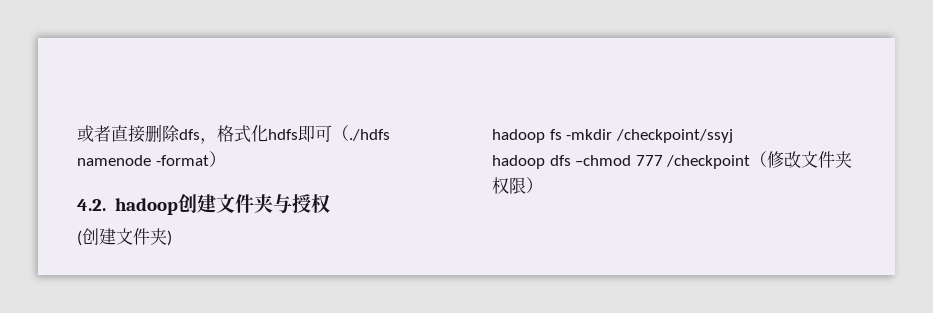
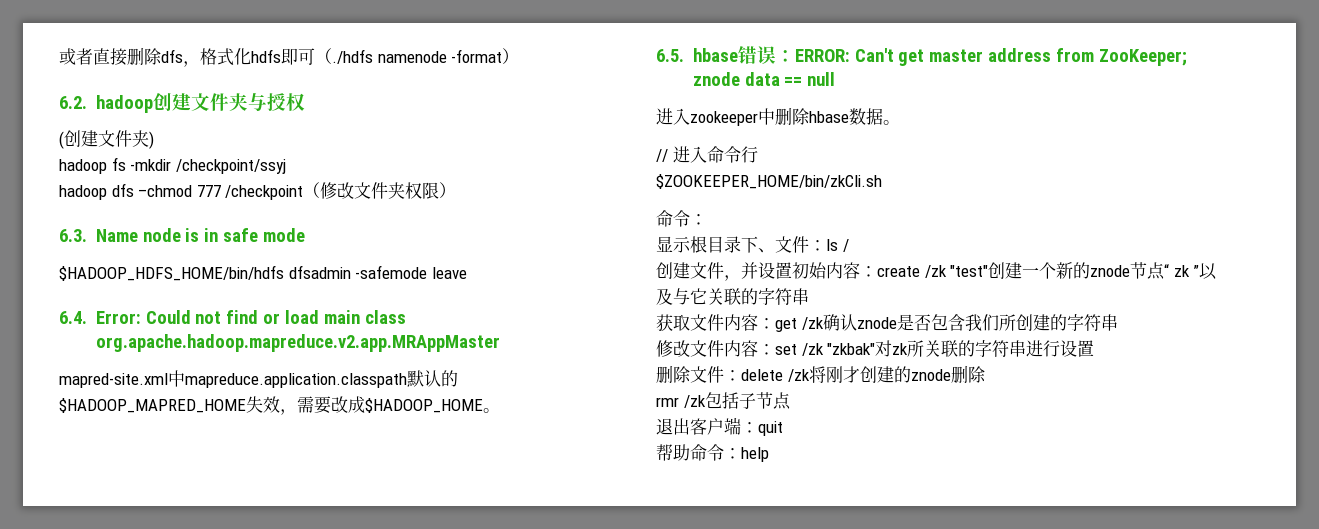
- 4.2. hadoop创建文件夹与授权
+ 6.2. hadoop创建文件夹与授权
+ 6.3. Name node is in safe mode
+ $HADOOP_HDFS_HOME/bin/hdfs dfsadmin -safemode leave
+ 6.4. Error: Could not find or load main class org.apache.hadoop.mapreduce.v2.app.MRAppMaster
+ mapred-site.xml中mapreduce.application.classpath默认的$HADOOP_MAPRED_HOME失效，需要改成$HADOOP_HOME。
+ 6.5. hbase错误：ERROR: Can't get master address from ZooKeeper; znode data == null
+ 进入zookeeper中删除hbase数据。
+ // 进入命令行
+ $ZOOKEEPER_HOME/bin/zkCli.sh
+ 命令：
+ 显示根目录下、文件：ls /
+ 创建文件，并设置初始内容：create /zk "test"创建一个新的znode节点“ zk ”以及与它关联的字符串
+ 获取文件内容：get /zk确认znode是否包含我们所创建的字符串
+ 修改文件内容：set /zk "zkbak"对zk所关联的字符串进行设置
+ 删除文件：delete /zk将刚才创建的znode删除
+ rmr /zk包括子节点
+ 退出客户端：quit
+ 帮助命令：help

